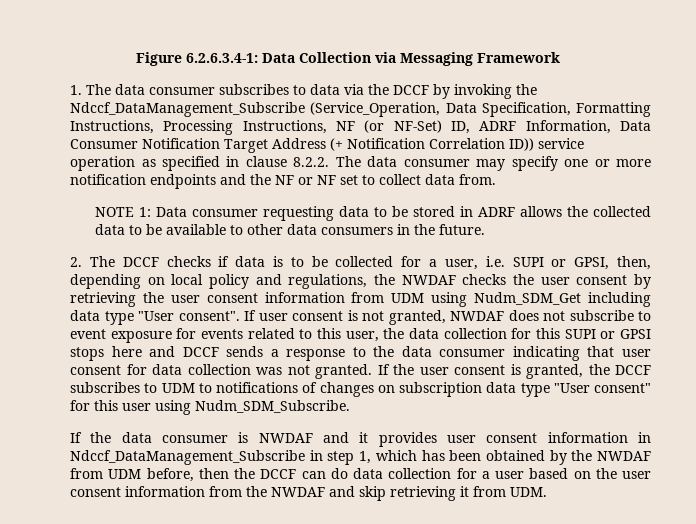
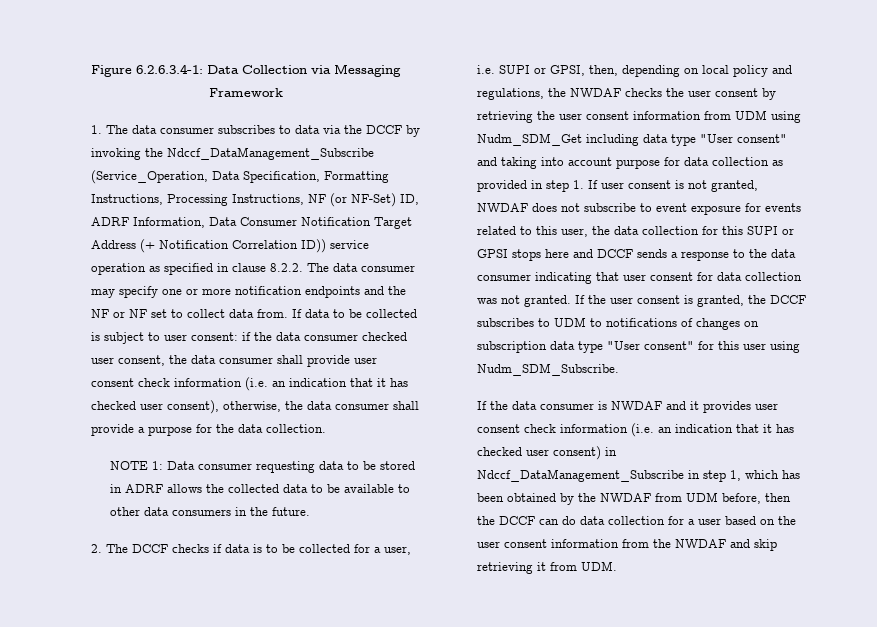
+ If data to be collected is subject to user consent: if the data consumer checked user consent, the data consumer shall provide user consent check information (i.e. an indication that it has checked user consent), otherwise, the data consumer shall provide a purpose for the data collection.
- 2. The DCCF checks if data is to be collected for a user, i.e. SUPI or GPSI, then, depending on local policy and regulations, the NWDAF checks the user consent by retrieving the user consent information from UDM using Nudm_SDM_Get including data type "User consent". If user consent is not granted, NWDAF does not subscribe to event exposure for events related to this user, the data collection for this SUPI or GPSI stops here and DCCF sends a response to the data consumer indicating that user consent for data collection was not granted.
+ 2. The DCCF checks if data is to be collected for a user, i.e. SUPI or GPSI, then, depending on local policy and regulations, the NWDAF checks the user consent by retrieving the user consent information from UDM using Nudm_SDM_Get including data type "User consent" and taking into account purpose for data collection as provided in step 1. If user consent is not granted, NWDAF does not subscribe to event exposure for events related to this user, the data collection for this SUPI or GPSI stops here and DCCF sends a response to the data consumer indicating that user consent for data collection was not granted.
- If the data consumer is NWDAF and it provides user consent information in Ndccf_DataManagement_Subscribe in step 1, which has been obtained by the NWDAF from UDM before, then the DCCF can do data collection for a user based on the user consent information from the NWDAF and skip retrieving it from UDM.
+ If the data consumer is NWDAF and it provides user consent check information (i.e. an indication that it has checked user consent) in Ndccf_DataManagement_Subscribe in step 1, which has been obtained by the NWDAF from UDM before, then the DCCF can do data collection for a user based on the user consent information from the NWDAF and skip retrieving it from UDM.

